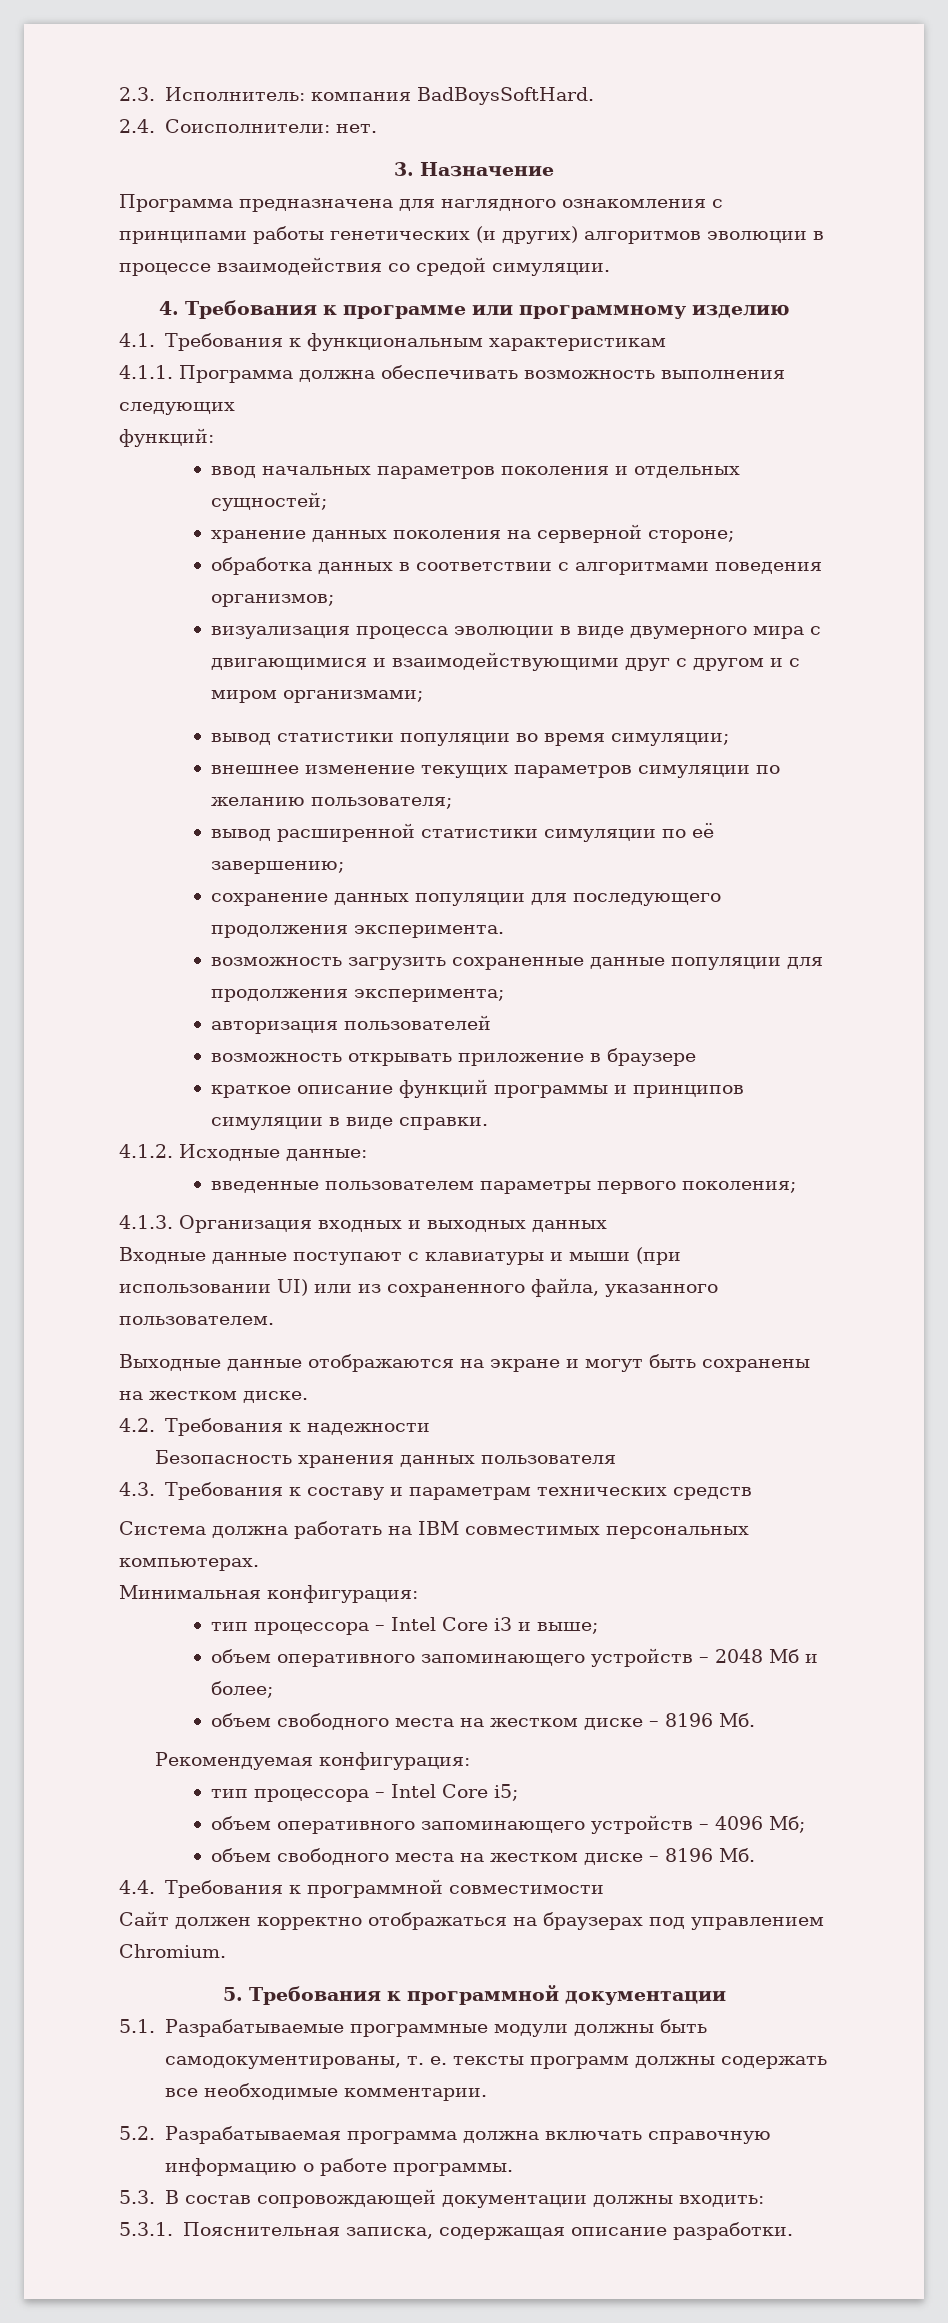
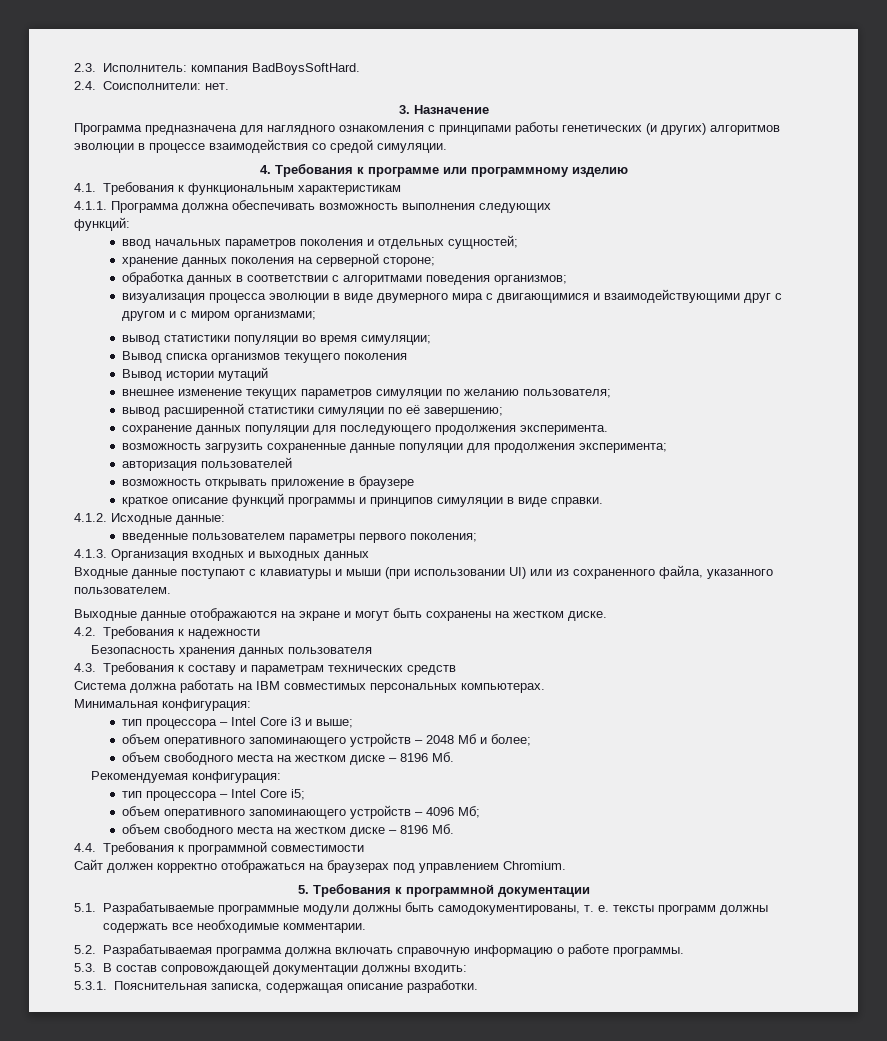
+ Вывод списка организмов текущего поколения
+ Вывод истории мутаций

